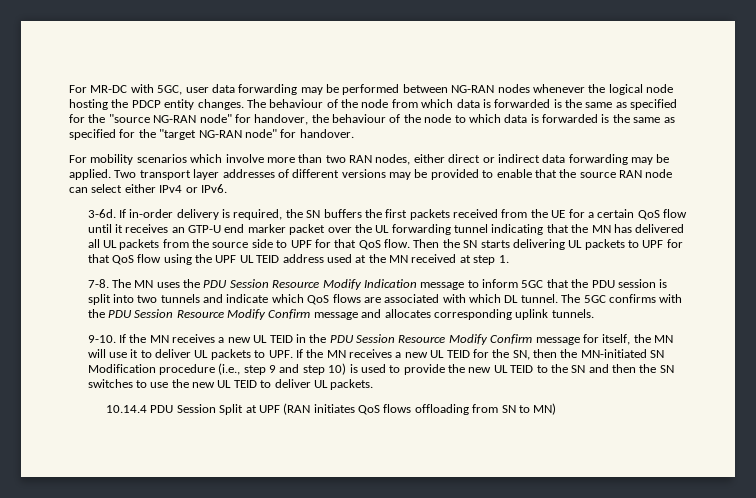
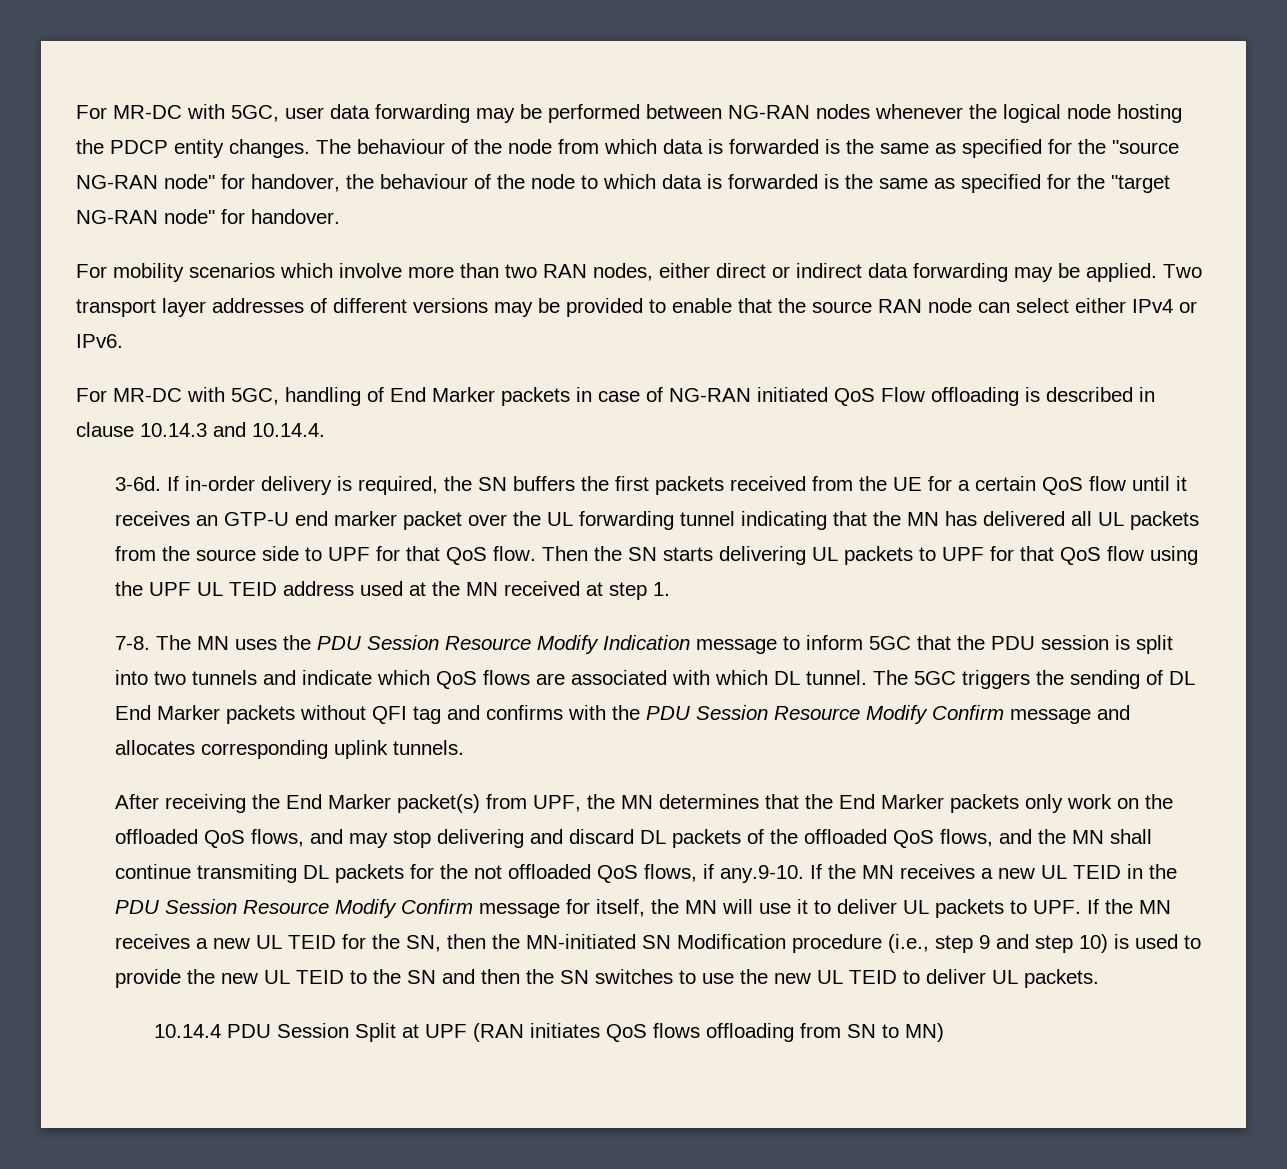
+ For MR-DC with 5GC, handling of End Marker packets in case of NG-RAN initiated QoS Flow offloading is described in clause 10.14.3 and 10.14.4.
- The 5GC confirms with the PDU Session Resource Modify Confirm message and allocates corresponding uplink tunnels.
+ The 5GC triggers the sending of DL End Marker packets without QFI tag and confirms with the PDU Session Resource Modify Confirm message and allocates corresponding uplink tunnels.
- 9-10. If the MN receives a new UL TEID in the PDU Session Resource Modify Confirm message for itself, the MN will use it to deliver UL packets to UPF. If the MN receives a new UL TEID for the SN, then the MN-initiated SN Modification procedure (i.e., step 9 and step 10) is used to provide the new UL TEID to the SN and then the SN switches to use the new UL TEID to deliver UL packets.
+ After receiving the End Marker packet(s) from UPF, the MN determines that the End Marker packets only work on the offloaded QoS flows, and may stop delivering and discard DL packets of the offloaded QoS flows, and the MN shall continue transmiting DL packets for the not offloaded QoS flows, if any.9-10. If the MN receives a new UL TEID in the PDU Session Resource Modify Confirm message for itself, the MN will use it to deliver UL packets to UPF. If the MN receives a new UL TEID for the SN, then the MN-initiated SN Modification procedure (i.e., step 9 and step 10) is used to provide the new UL TEID to the SN and then the SN switches to use the new UL TEID to deliver UL packets.

